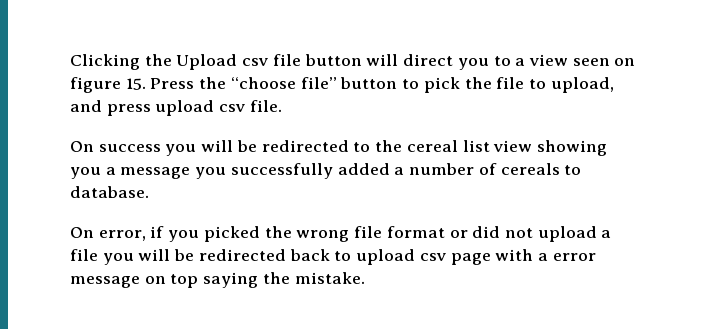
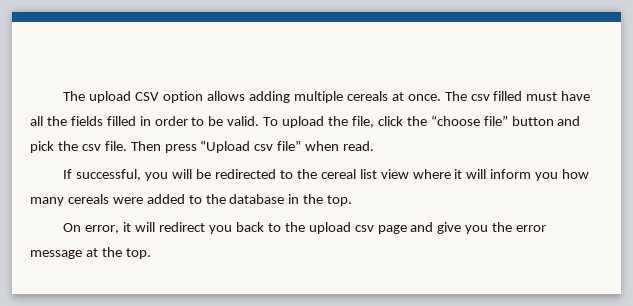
- Clicking the Upload csv file button will direct you to a view seen on figure 15. Press the “choose file” button to pick the file to upload, and press upload csv file.
- On success you will be redirected to the cereal list view showing you a message you successfully added a number of cereals to database.
- On error, if you picked the wrong file format or did not upload a file you will be redirected back to upload csv page with a error message on top saying the mistake.
+ The upload CSV option allows adding multiple cereals at once. The csv filled must have all the fields filled in order to be valid. To upload the file, click the “choose file” button and pick the csv file. Then press “Upload csv file” when read.
+ If successful, you will be redirected to the cereal list view where it will inform you how many cereals were added to the database in the top.
+ On error, it will redirect you back to the upload csv page and give you the error message at the top.

